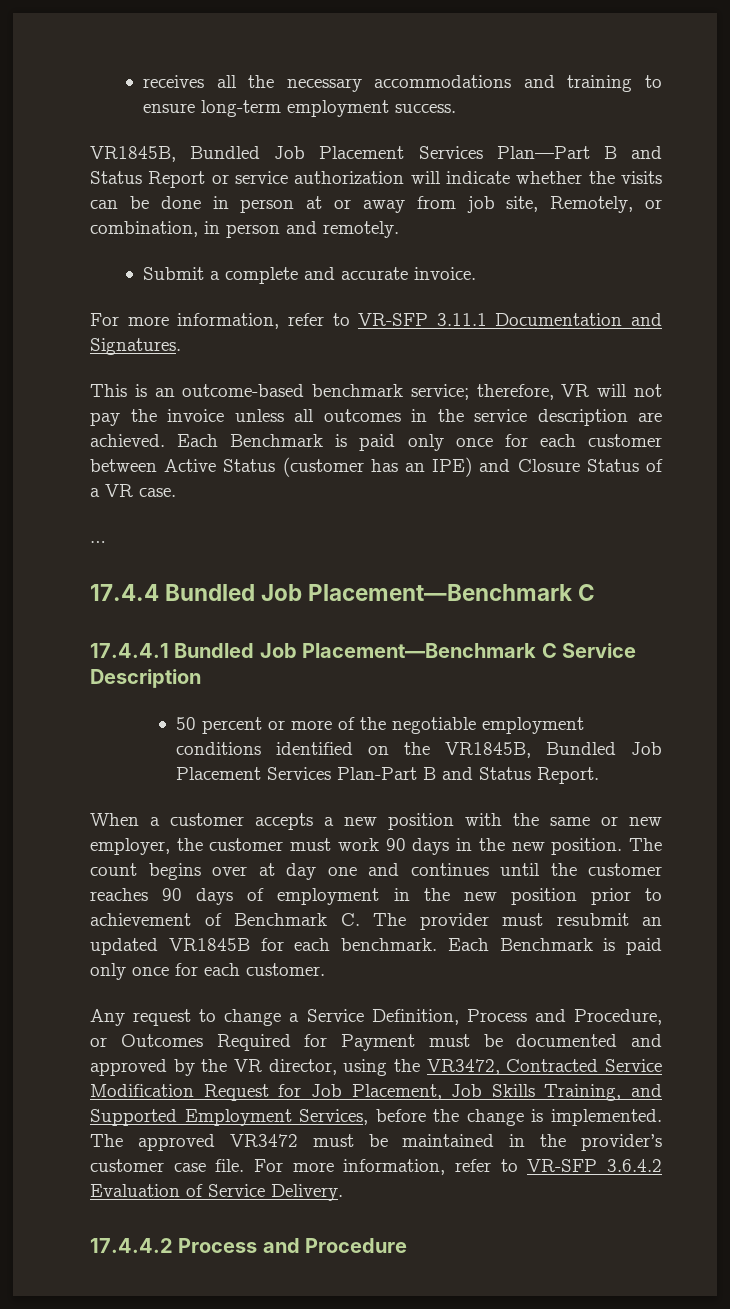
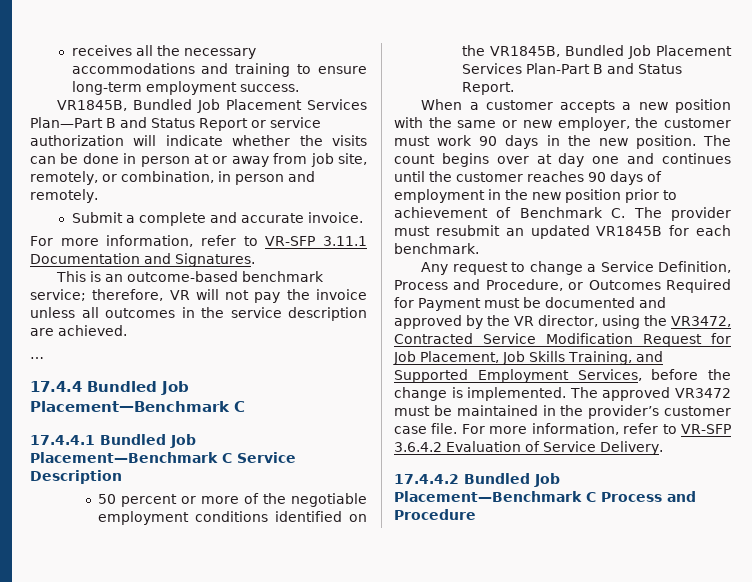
- VR1845B, Bundled Job Placement Services Plan—Part B and Status Report or service authorization will indicate whether the visits can be done in person at or away from job site, Remotely, or combination, in person and remotely.
+ VR1845B, Bundled Job Placement Services Plan—Part B and Status Report or service authorization will indicate whether the visits can be done in person at or away from job site, remotely, or combination, in person and remotely.
- Each Benchmark is paid only once for each customer between Active Status (customer has an IPE) and Closure Status of a VR case.
- Each Benchmark is paid only once for each customer.
- 17.4.4.2 Process and Procedure
+ 17.4.4.2 Bundled Job Placement—Benchmark C Process and Procedure

